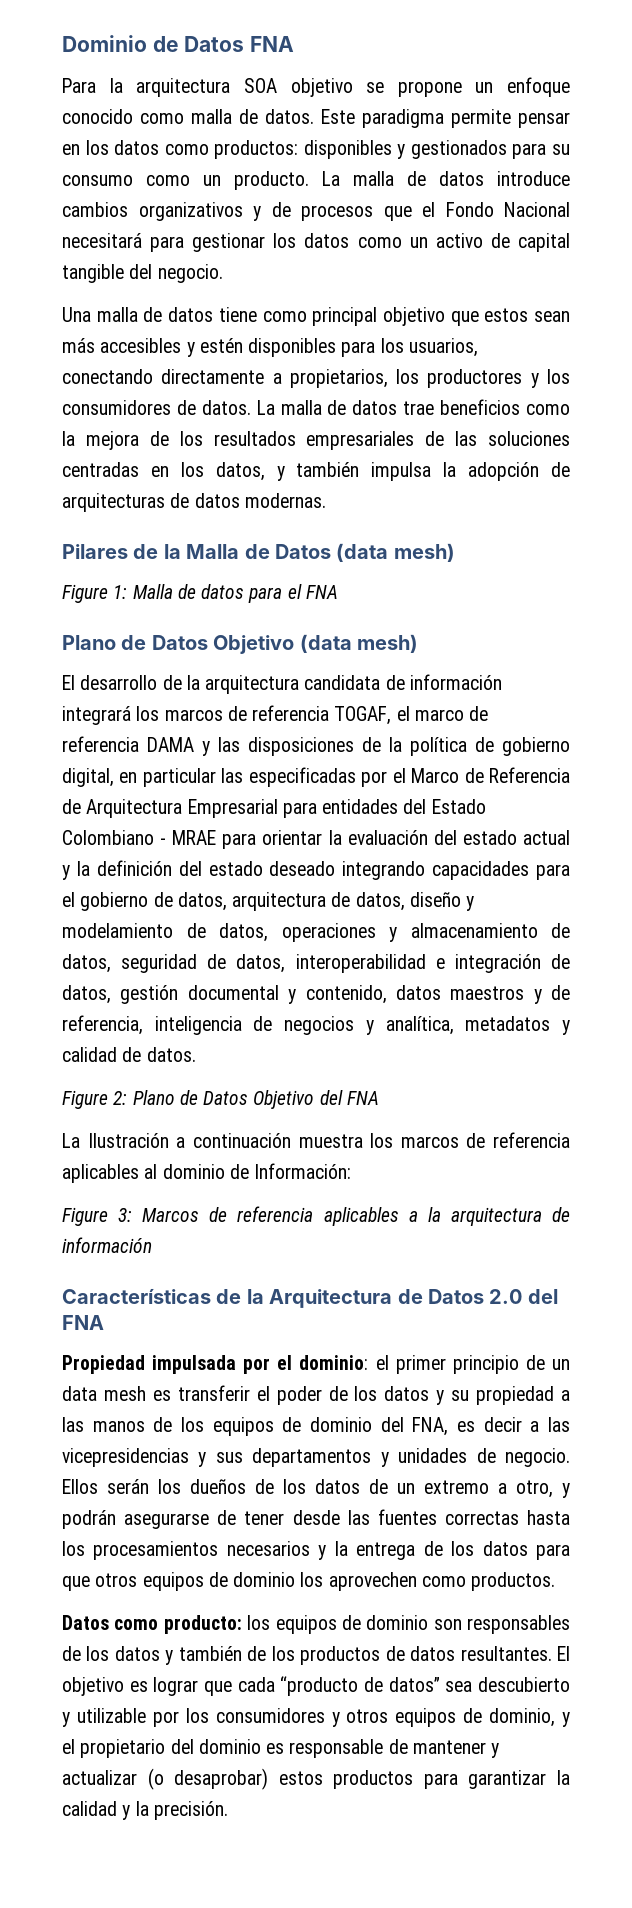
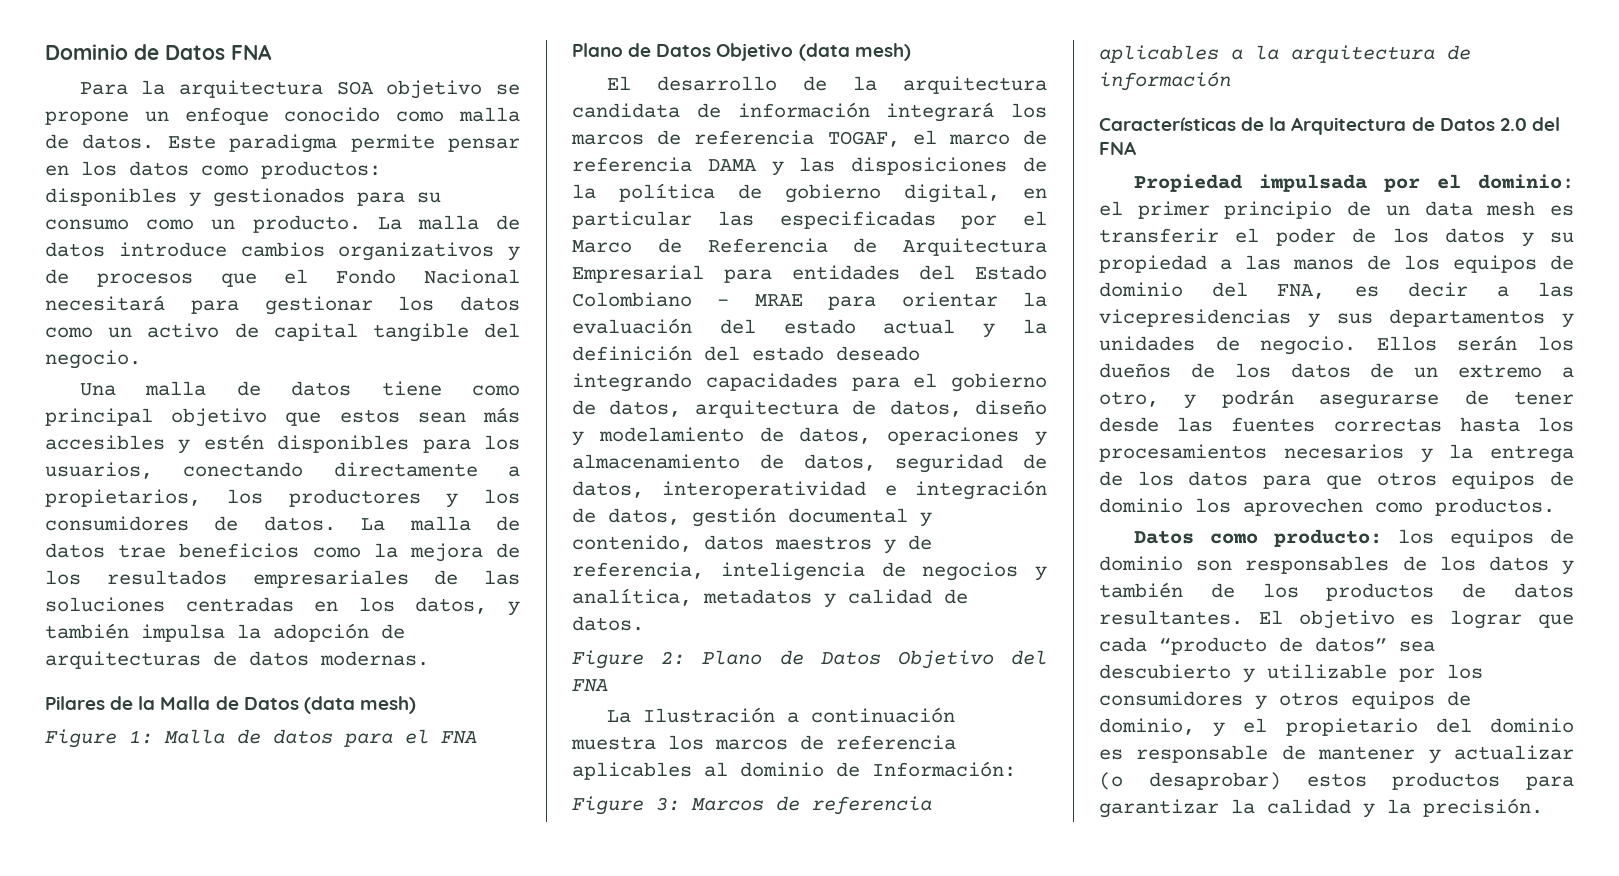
- El desarrollo de la arquitectura candidata de información integrará los marcos de referencia TOGAF, el marco de referencia DAMA y las disposiciones de la política de gobierno digital, en particular las especificadas por el Marco de Referencia de Arquitectura Empresarial para entidades del Estado Colombiano - MRAE para orientar la evaluación del estado actual y la definición del estado deseado integrando capacidades para el gobierno de datos, arquitectura de datos, diseño y modelamiento de datos, operaciones y almacenamiento de datos, seguridad de datos, interoperabilidad e integración de datos, gestión documental y contenido, datos maestros y de referencia, inteligencia de negocios y analítica, metadatos y calidad de datos.
+ El desarrollo de la arquitectura candidata de información integrará los marcos de referencia TOGAF, el marco de referencia DAMA y las disposiciones de la política de gobierno digital, en particular las especificadas por el Marco de Referencia de Arquitectura Empresarial para entidades del Estado Colombiano - MRAE para orientar la evaluación del estado actual y la definición del estado deseado integrando capacidades para el gobierno de datos, arquitectura de datos, diseño y modelamiento de datos, operaciones y almacenamiento de datos, seguridad de datos, interoperatividad e integración de datos, gestión documental y contenido, datos maestros y de referencia, inteligencia de negocios y analítica, metadatos y calidad de datos.

